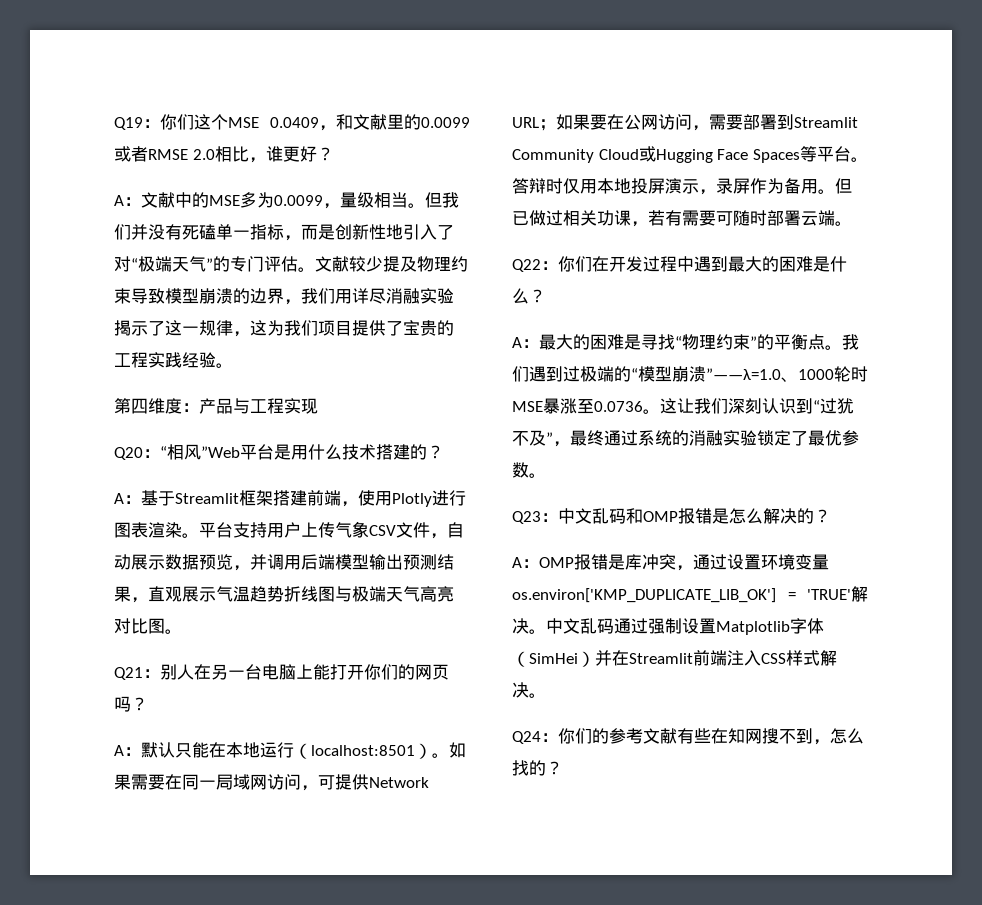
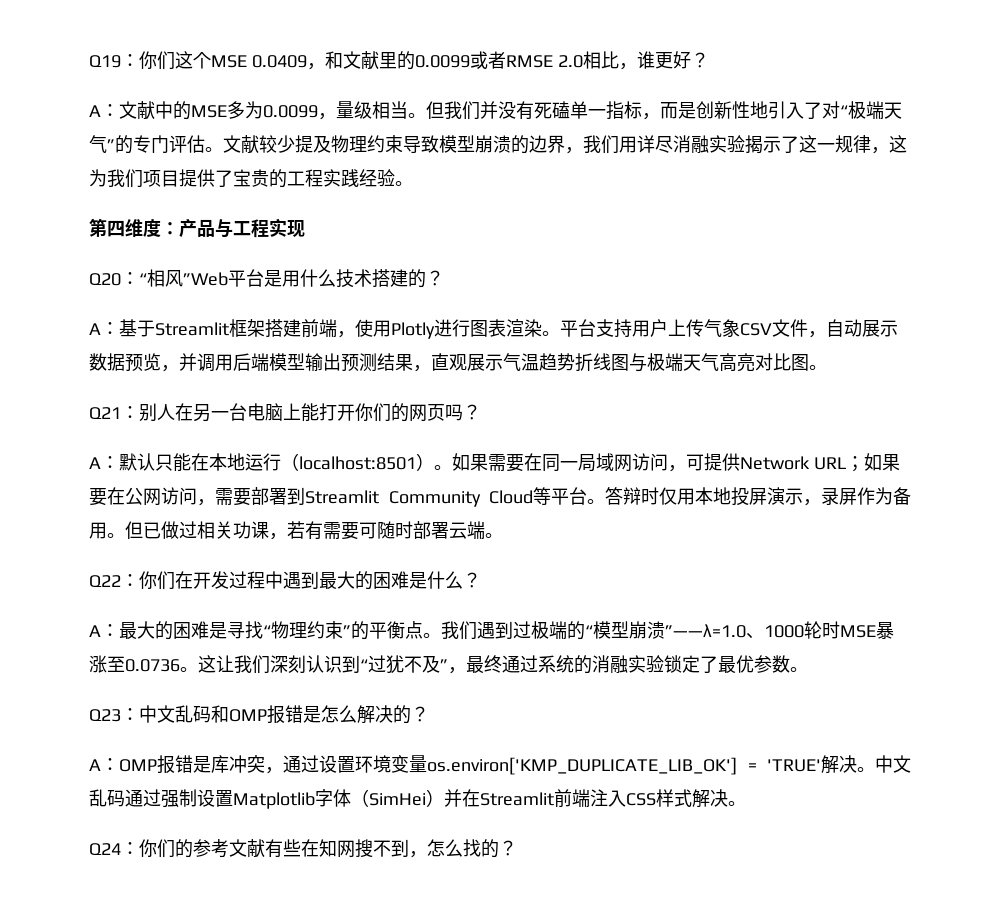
- 如果需要在同一局域网访问，可提供Network URL；如果要在公网访问，需要部署到Streamlit Community Cloud或Hugging Face Spaces等平台。
+ 如果需要在同一局域网访问，可提供Network URL；如果要在公网访问，需要部署到Streamlit Community Cloud等平台。

